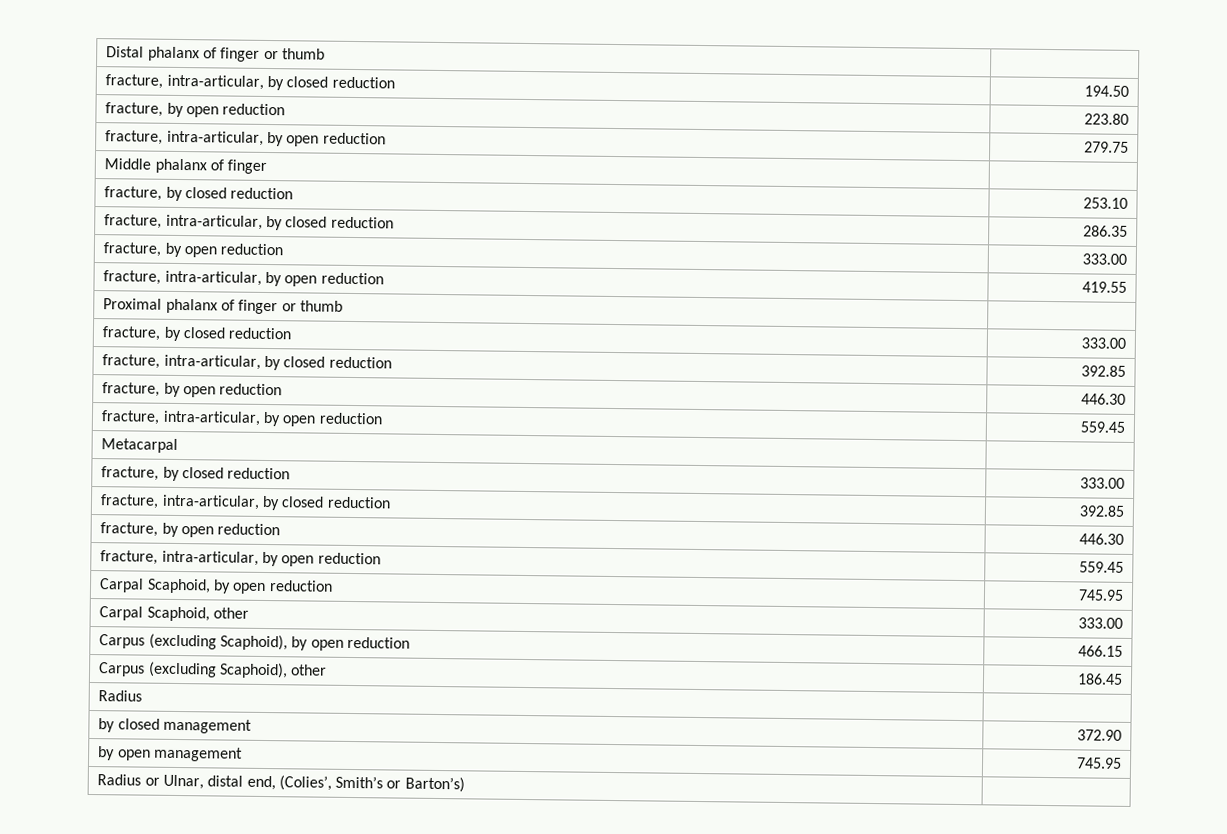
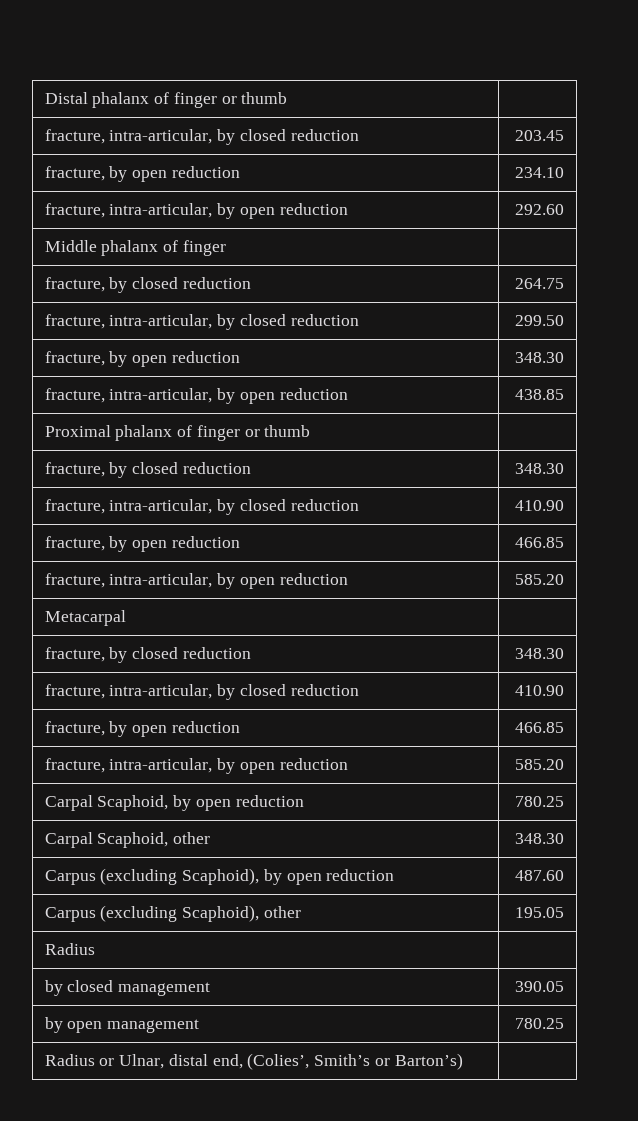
- fracture, intra-articular, by closed reduction | 194.50
- fracture, by open reduction | 223.80
- fracture, intra-articular, by open reduction | 279.75
+ fracture, intra-articular, by closed reduction | 203.45
+ fracture, by open reduction | 234.10
+ fracture, intra-articular, by open reduction | 292.60
- fracture, by closed reduction | 253.10
- fracture, intra-articular, by closed reduction | 286.35
- fracture, by open reduction | 333.00
- fracture, intra-articular, by open reduction | 419.55
+ fracture, by closed reduction | 264.75
+ fracture, intra-articular, by closed reduction | 299.50
+ fracture, by open reduction | 348.30
+ fracture, intra-articular, by open reduction | 438.85
  Proximal phalanx of finger or thumb |
- fracture, by closed reduction | 333.00
- fracture, intra-articular, by closed reduction | 392.85
- fracture, by open reduction | 446.30
- fracture, intra-articular, by open reduction | 559.45
+ fracture, by closed reduction | 348.30
+ fracture, intra-articular, by closed reduction | 410.90
+ fracture, by open reduction | 466.85
+ fracture, intra-articular, by open reduction | 585.20
  Metacarpal |
- fracture, by closed reduction | 333.00
- fracture, intra-articular, by closed reduction | 392.85
- fracture, by open reduction | 446.30
- fracture, intra-articular, by open reduction | 559.45
+ fracture, by closed reduction | 348.30
+ fracture, intra-articular, by closed reduction | 410.90
+ fracture, by open reduction | 466.85
+ fracture, intra-articular, by open reduction | 585.20
- Carpal Scaphoid, by open reduction | 745.95
+ Carpal Scaphoid, by open reduction | 780.25
- Carpal Scaphoid, other | 333.00
+ Carpal Scaphoid, other | 348.30
- Carpus (excluding Scaphoid), by open reduction | 466.15
+ Carpus (excluding Scaphoid), by open reduction | 487.60
- Carpus (excluding Scaphoid), other | 186.45
+ Carpus (excluding Scaphoid), other | 195.05
- by closed management | 372.90
+ by closed management | 390.05
- by open management | 745.95
+ by open management | 780.25

